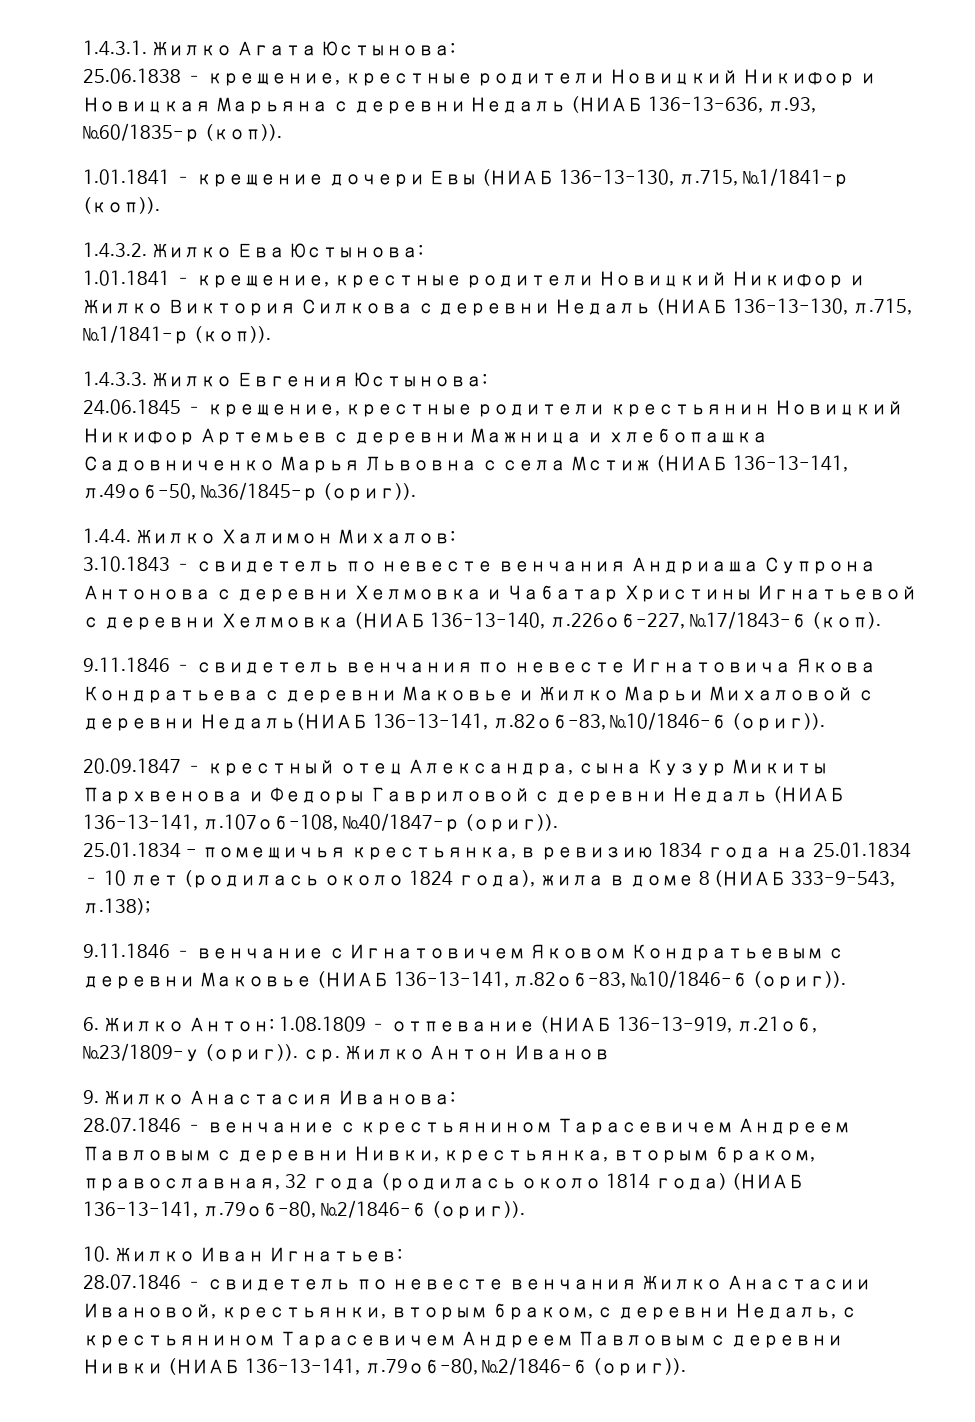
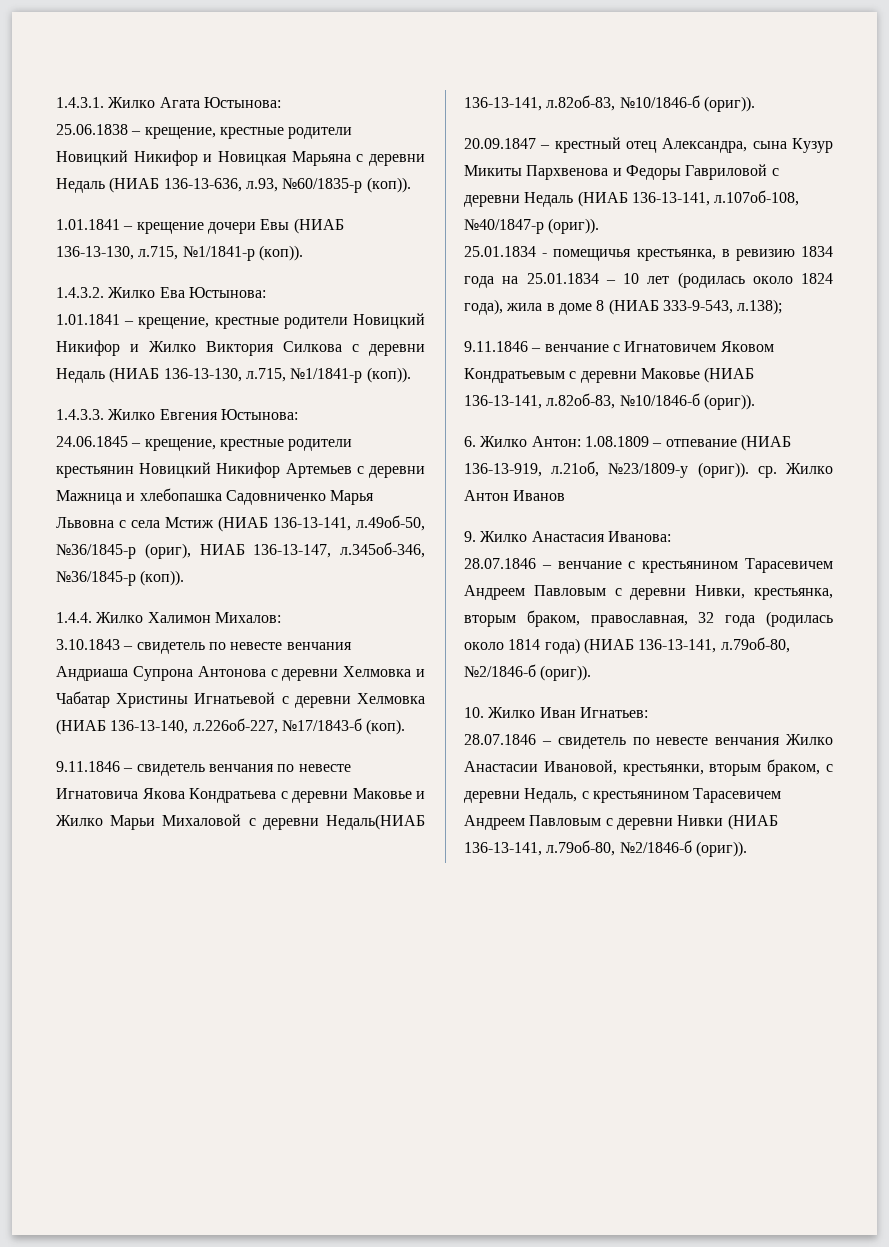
- 24.06.1845 – крещение, крестные родители крестьянин Новицкий Никифор Артемьев с деревни Мажница и хлебопашка Садовниченко Марья Львовна с села Мстиж (НИАБ 136-13-141, л.49об-50, №36/1845-р (ориг)).
+ 24.06.1845 – крещение, крестные родители крестьянин Новицкий Никифор Артемьев с деревни Мажница и хлебопашка Садовниченко Марья Львовна с села Мстиж (НИАБ 136-13-141, л.49об-50, №36/1845-р (ориг), НИАБ 136-13-147, л.345об-346, №36/1845-р (коп)).

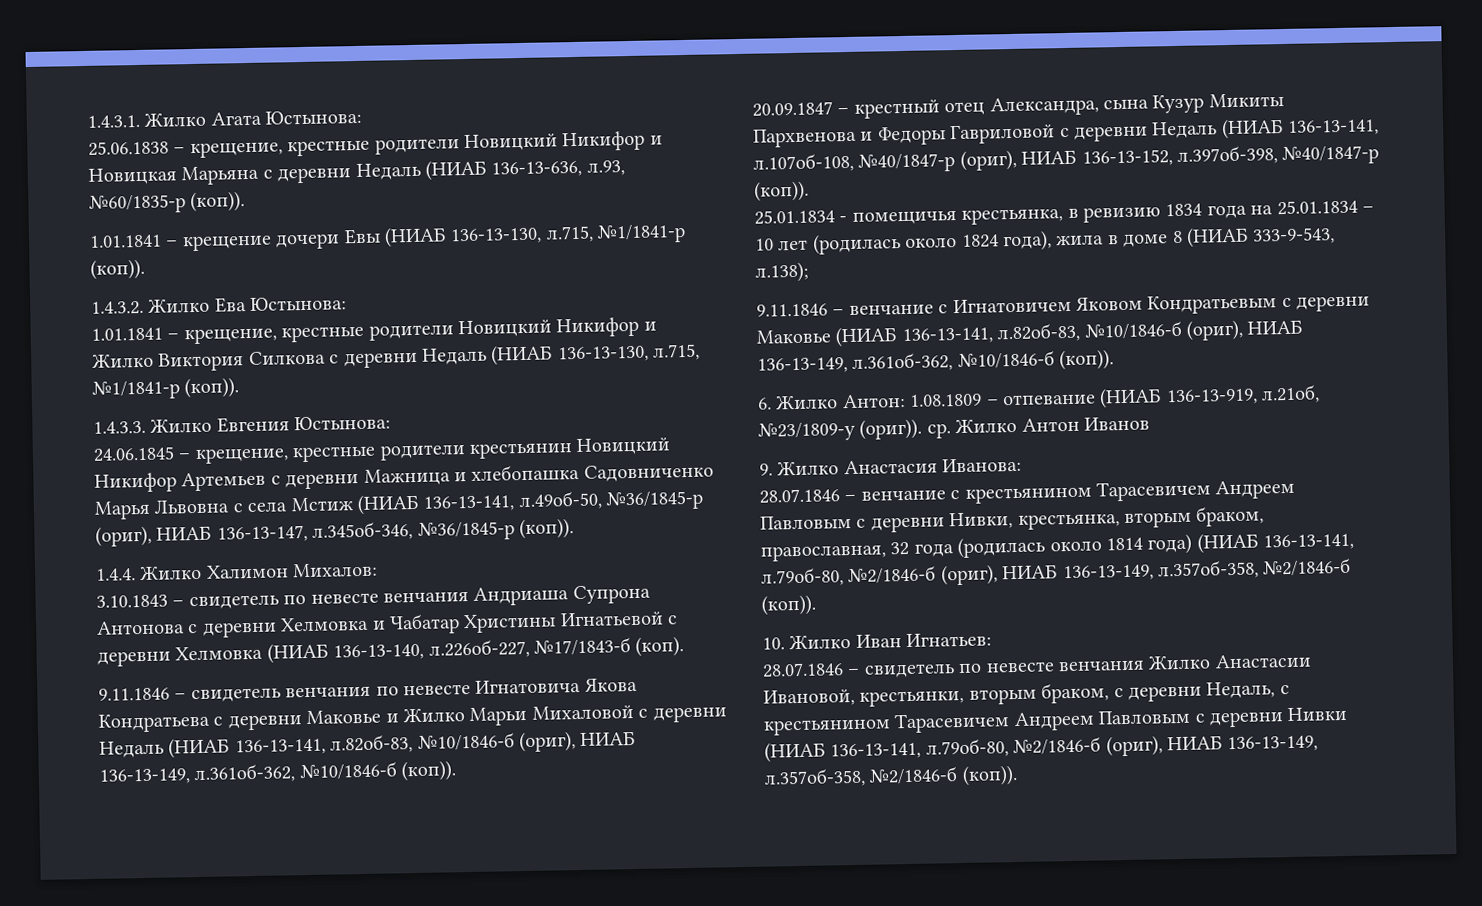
- 9.11.1846 – свидетель венчания по невесте Игнатовича Якова Кондратьева с деревни Маковье и Жилко Марьи Михаловой с деревни Недаль(НИАБ 136-13-141, л.82об-83, №10/1846-б (ориг)).
+ 9.11.1846 – свидетель венчания по невесте Игнатовича Якова Кондратьева с деревни Маковье и Жилко Марьи Михаловой с деревни Недаль (НИАБ 136-13-141, л.82об-83, №10/1846-б (ориг), НИАБ 136-13-149, л.361об-362, №10/1846-б (коп)).
- 20.09.1847 – крестный отец Александра, сына Кузур Микиты Пархвенова и Федоры Гавриловой с деревни Недаль (НИАБ 136-13-141, л.107об-108, №40/1847-р (ориг)).
+ 20.09.1847 – крестный отец Александра, сына Кузур Микиты Пархвенова и Федоры Гавриловой с деревни Недаль (НИАБ 136-13-141, л.107об-108, №40/1847-р (ориг), НИАБ 136-13-152, л.397об-398, №40/1847-р (коп)).
- 9.11.1846 – венчание с Игнатовичем Яковом Кондратьевым с деревни Маковье (НИАБ 136-13-141, л.82об-83, №10/1846-б (ориг)).
+ 9.11.1846 – венчание с Игнатовичем Яковом Кондратьевым с деревни Маковье (НИАБ 136-13-141, л.82об-83, №10/1846-б (ориг), НИАБ 136-13-149, л.361об-362, №10/1846-б (коп)).
- 28.07.1846 – венчание с крестьянином Тарасевичем Андреем Павловым с деревни Нивки, крестьянка, вторым браком, православная, 32 года (родилась около 1814 года) (НИАБ 136-13-141, л.79об-80, №2/1846-б (ориг)).
+ 28.07.1846 – венчание с крестьянином Тарасевичем Андреем Павловым с деревни Нивки, крестьянка, вторым браком, православная, 32 года (родилась около 1814 года) (НИАБ 136-13-141, л.79об-80, №2/1846-б (ориг), НИАБ 136-13-149, л.357об-358, №2/1846-б (коп)).
- 28.07.1846 – свидетель по невесте венчания Жилко Анастасии Ивановой, крестьянки, вторым браком, с деревни Недаль, с крестьянином Тарасевичем Андреем Павловым с деревни Нивки (НИАБ 136-13-141, л.79об-80, №2/1846-б (ориг)).
+ 28.07.1846 – свидетель по невесте венчания Жилко Анастасии Ивановой, крестьянки, вторым браком, с деревни Недаль, с крестьянином Тарасевичем Андреем Павловым с деревни Нивки (НИАБ 136-13-141, л.79об-80, №2/1846-б (ориг), НИАБ 136-13-149, л.357об-358, №2/1846-б (коп)).

